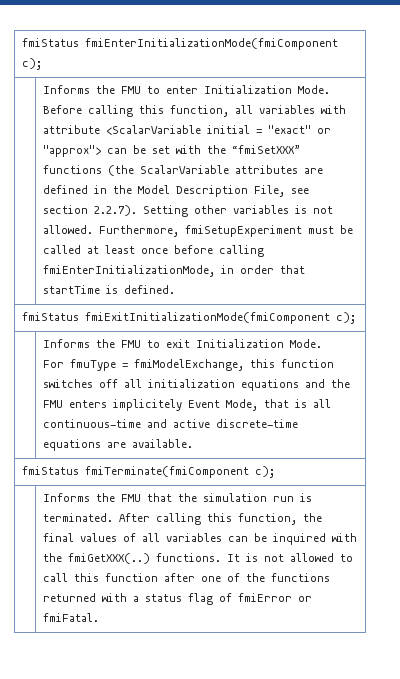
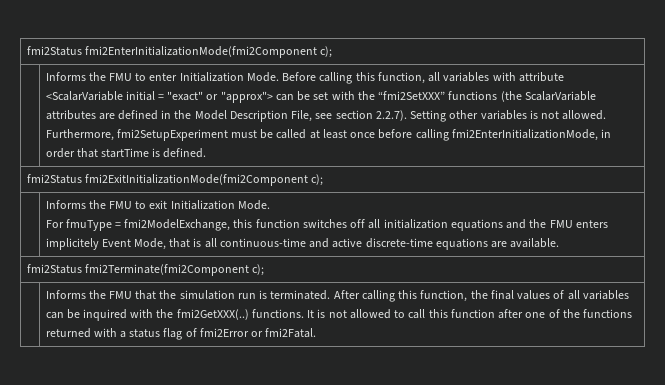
- fmiStatus fmiEnterInitializationMode(fmiComponent c);
+ fmi2Status fmi2EnterInitializationMode(fmi2Component c);
- Before calling this function, all variables with attribute <ScalarVariable initial = "exact" or "approx"> can be set with the “fmiSetXXX” functions (the ScalarVariable attributes are defined in the Model Description File, see section 2.2.7). Setting other variables is not allowed.
+ Before calling this function, all variables with attribute <ScalarVariable initial = "exact" or "approx"> can be set with the “fmi2SetXXX” functions (the ScalarVariable attributes are defined in the Model Description File, see section 2.2.7). Setting other variables is not allowed.
- Furthermore, fmiSetupExperiment must be called at least once before calling fmiEnterInitializationMode, in order that startTime is defined.
+ Furthermore, fmi2SetupExperiment must be called at least once before calling fmi2EnterInitializationMode, in order that startTime is defined.
- fmiStatus fmiExitInitializationMode(fmiComponent c);
+ fmi2Status fmi2ExitInitializationMode(fmi2Component c);
  | Informs the FMU to exit Initialization Mode.
- For fmuType = fmiModelExchange, this function switches off all initialization equations and the FMU enters implicitely Event Mode, that is all continuous-time and active discrete-time equations are available.
+ For fmuType = fmi2ModelExchange, this function switches off all initialization equations and the FMU enters implicitely Event Mode, that is all continuous-time and active discrete-time equations are available.
- fmiStatus fmiTerminate(fmiComponent c);
+ fmi2Status fmi2Terminate(fmi2Component c);
- After calling this function, the final values of all variables can be inquired with the fmiGetXXX(..) functions.
+ After calling this function, the final values of all variables can be inquired with the fmi2GetXXX(..) functions.
- It is not allowed to call this function after one of the functions returned with a status flag of fmiError or fmiFatal.
+ It is not allowed to call this function after one of the functions returned with a status flag of fmi2Error or fmi2Fatal.

